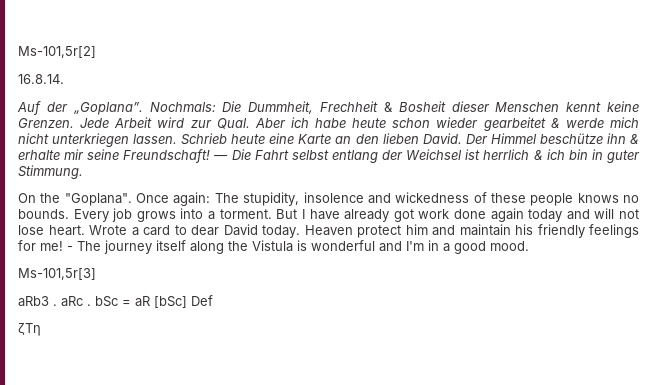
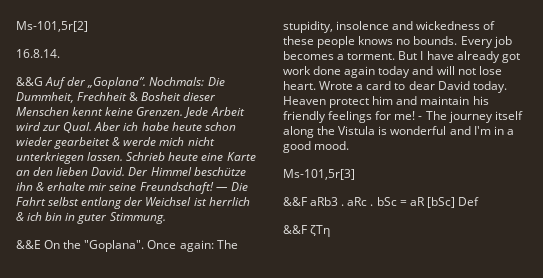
- Auf der „Goplana”.
+ &&G Auf der „Goplana”.
- On the "Goplana".
+ &&E On the "Goplana".
- Every job grows into a torment.
+ Every job becomes a torment.
- aRb3 . aRc . bSc = aR [bSc] Def
+ &&F aRb3 . aRc . bSc = aR [bSc] Def
- ζTη
+ &&F ζTη

